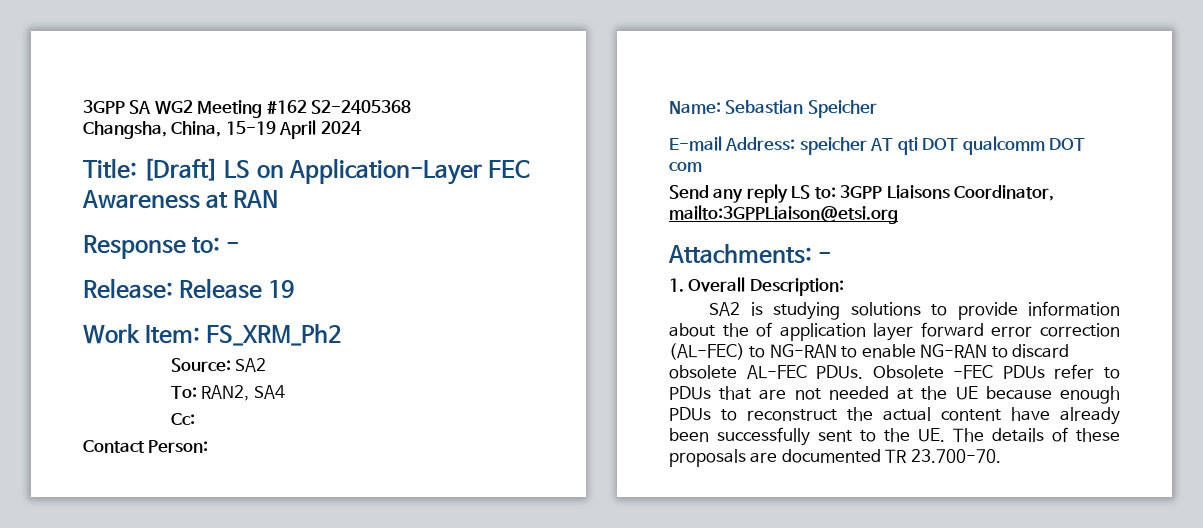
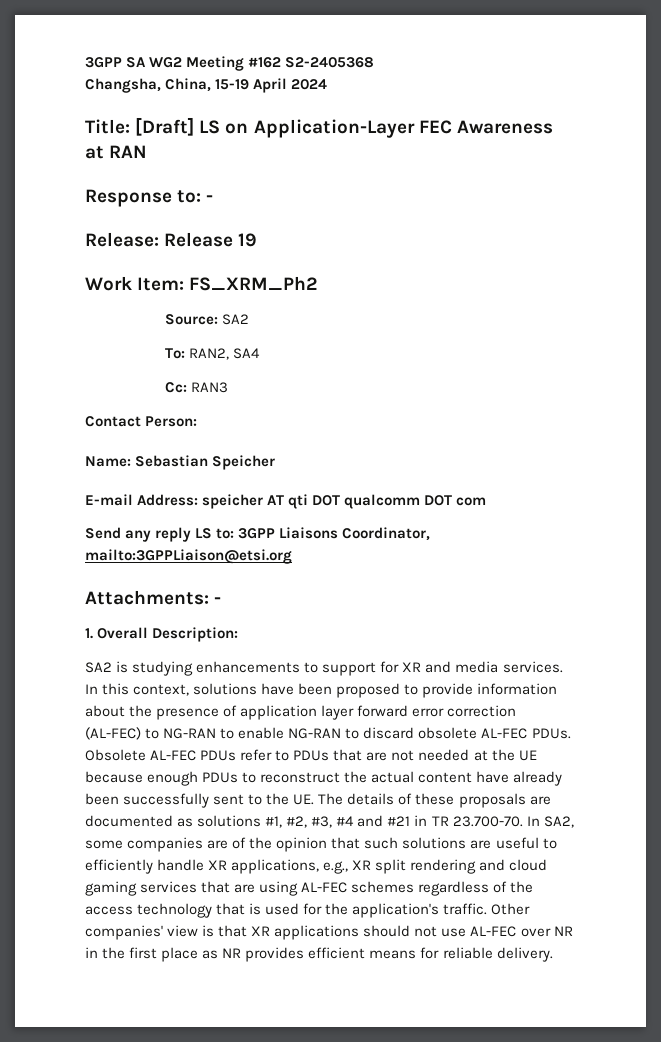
- Cc:
+ Cc: RAN3
- SA2 is studying solutions to provide information about the of application layer forward error correction (AL-FEC) to NG-RAN to enable NG-RAN to discard obsolete AL-FEC PDUs.
+ SA2 is studying enhancements to support for XR and media services. In this context, solutions have been proposed to provide information about the presence of application layer forward error correction (AL-FEC) to NG-RAN to enable NG-RAN to discard obsolete AL-FEC PDUs.
- Obsolete -FEC PDUs refer to PDUs that are not needed at the UE because enough PDUs to reconstruct the actual content have already been successfully sent to the UE. The details of these proposals are documented TR 23.700-70.
+ Obsolete AL-FEC PDUs refer to PDUs that are not needed at the UE because enough PDUs to reconstruct the actual content have already been successfully sent to the UE. The details of these proposals are documented as solutions #1, #2, #3, #4 and #21 in TR 23.700-70. In SA2, some companies are of the opinion that such solutions are useful to efficiently handle XR applications, e.g., XR split rendering and cloud gaming services that are using AL-FEC schemes regardless of the access technology that is used for the application's traffic. Other companies' view is that XR applications should not use AL-FEC over NR in the first place as NR provides efficient means for reliable delivery.

